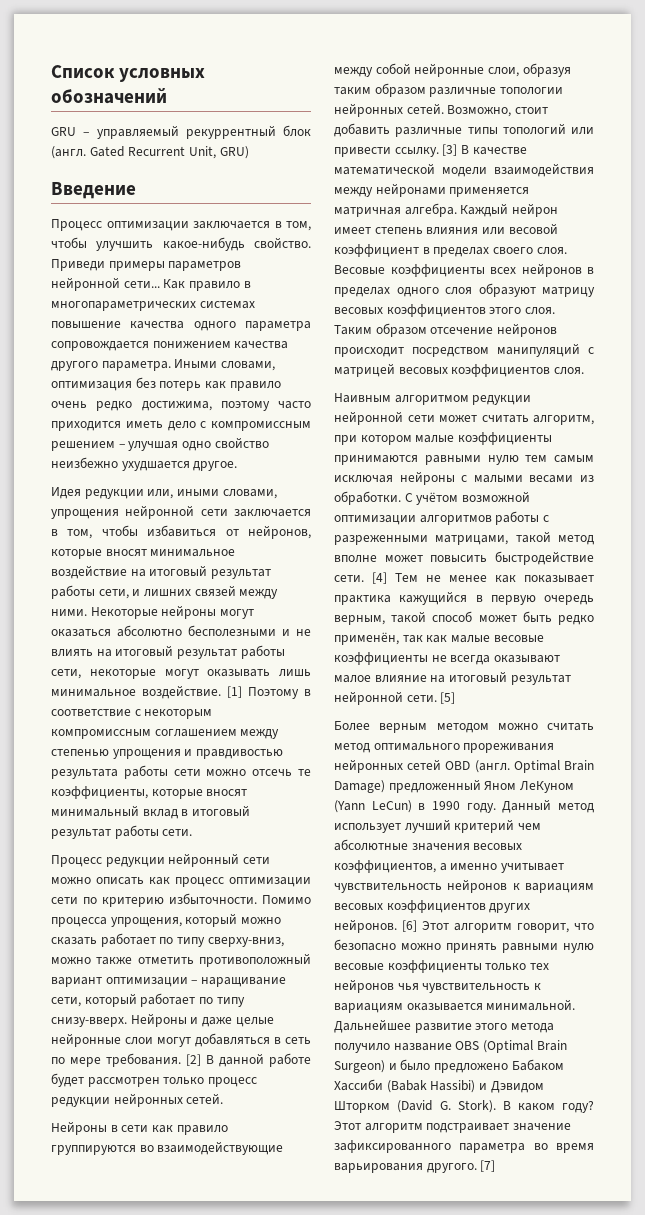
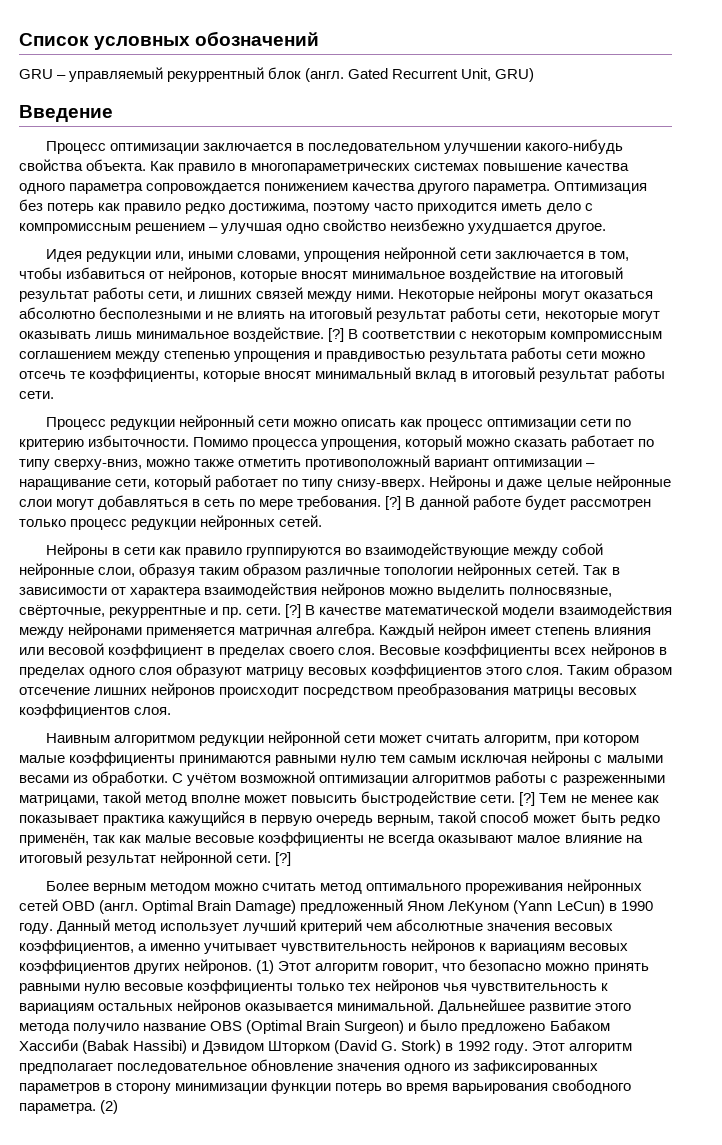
- Процесс оптимизации заключается в том, чтобы улучшить какое-нибудь свойство. Приведи примеры параметров нейронной сети...
+ Процесс оптимизации заключается в последовательном улучшении какого-нибудь свойства объекта.
- Иными словами, оптимизация без потерь как правило очень редко достижима, поэтому часто приходится иметь дело с компромиссным решением – улучшая одно свойство неизбежно ухудшается другое.
+ Оптимизация без потерь как правило редко достижима, поэтому часто приходится иметь дело с компромиссным решением – улучшая одно свойство неизбежно ухудшается другое.
- [1] Поэтому в соответствие с некоторым компромиссным соглашением между степенью упрощения и правдивостью результата работы сети можно отсечь те коэффициенты, которые вносят минимальный вклад в итоговый результат работы сети.
+ [?] В соответствии с некоторым компромиссным соглашением между степенью упрощения и правдивостью результата работы сети можно отсечь те коэффициенты, которые вносят минимальный вклад в итоговый результат работы сети.
- [2] В данной работе будет рассмотрен только процесс редукции нейронных сетей.
+ [?] В данной работе будет рассмотрен только процесс редукции нейронных сетей.
- Возможно, стоит добавить различные типы топологий или привести ссылку. [3] В качестве математической модели взаимодействия между нейронами применяется матричная алгебра.
+ Так в зависимости от характера взаимодействия нейронов можно выделить полносвязные, свёрточные, рекуррентные и пр. сети. [?] В качестве математической модели взаимодействия между нейронами применяется матричная алгебра.
- Таким образом отсечение нейронов происходит посредством манипуляций с матрицей весовых коэффициентов слоя.
+ Таким образом отсечение лишних нейронов происходит посредством преобразования матрицы весовых коэффициентов слоя.
- [4] Тем не менее как показывает практика кажущийся в первую очередь верным, такой способ может быть редко применён, так как малые весовые коэффициенты не всегда оказывают малое влияние на итоговый результат нейронной сети. [5]
+ [?] Тем не менее как показывает практика кажущийся в первую очередь верным, такой способ может быть редко применён, так как малые весовые коэффициенты не всегда оказывают малое влияние на итоговый результат нейронной сети. [?]
- [6] Этот алгоритм говорит, что безопасно можно принять равными нулю весовые коэффициенты только тех нейронов чья чувствительность к вариациям оказывается минимальной.
+ (1) Этот алгоритм говорит, что безопасно можно принять равными нулю весовые коэффициенты только тех нейронов чья чувствительность к вариациям остальных нейронов оказывается минимальной.
- Дальнейшее развитие этого метода получило название OBS (Optimal Brain Surgeon) и было предложено Бабаком Хассиби (Babak Hassibi) и Дэвидом Шторком (David G. Stork). В каком году? Этот алгоритм подстраивает значение зафиксированного параметра во время варьирования другого. [7]
+ Дальнейшее развитие этого метода получило название OBS (Optimal Brain Surgeon) и было предложено Бабаком Хассиби (Babak Hassibi) и Дэвидом Шторком (David G. Stork) в 1992 году. Этот алгоритм предполагает последовательное обновление значения одного из зафиксированных параметров в сторону минимизации функции потерь во время варьирования свободного параметра. (2)

